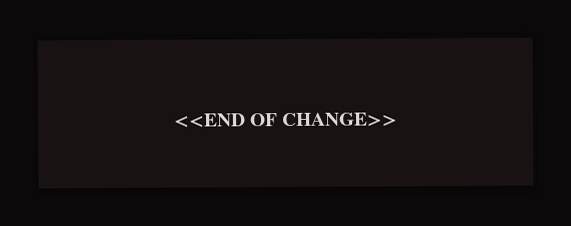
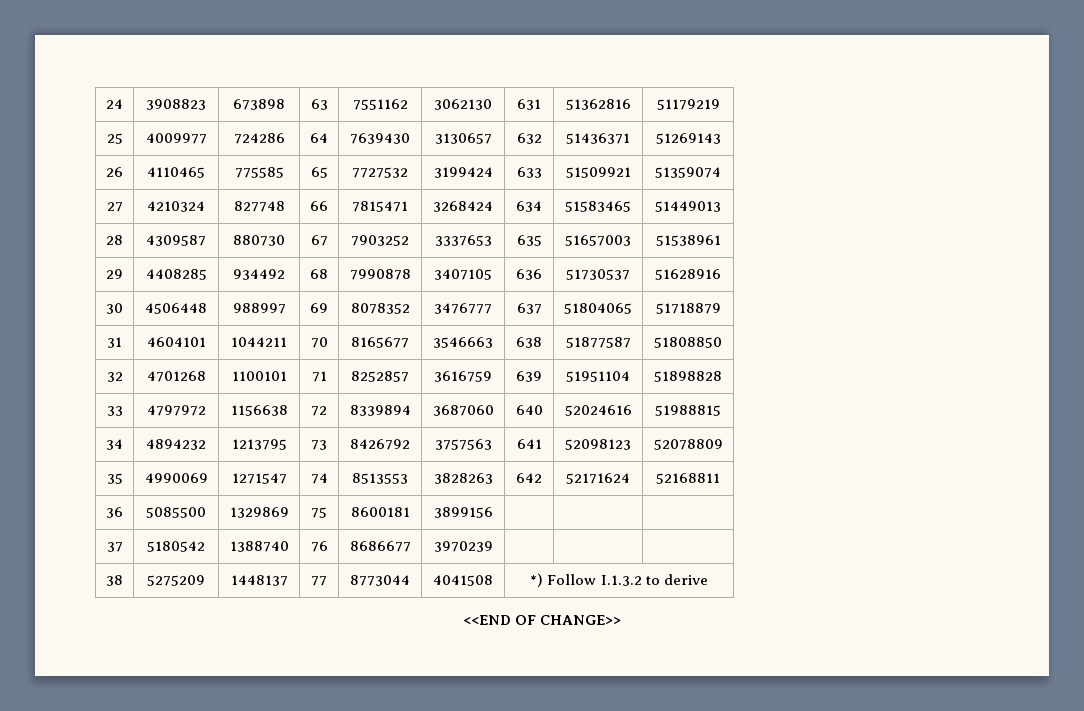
+ 24 | 3908823 | 673898 | 63 | 7551162 | 3062130 | 631 | 51362816 | 51179219
+ 25 | 4009977 | 724286 | 64 | 7639430 | 3130657 | 632 | 51436371 | 51269143
+ 26 | 4110465 | 775585 | 65 | 7727532 | 3199424 | 633 | 51509921 | 51359074
+ 27 | 4210324 | 827748 | 66 | 7815471 | 3268424 | 634 | 51583465 | 51449013
+ 28 | 4309587 | 880730 | 67 | 7903252 | 3337653 | 635 | 51657003 | 51538961
+ 29 | 4408285 | 934492 | 68 | 7990878 | 3407105 | 636 | 51730537 | 51628916
+ 30 | 4506448 | 988997 | 69 | 8078352 | 3476777 | 637 | 51804065 | 51718879
+ 31 | 4604101 | 1044211 | 70 | 8165677 | 3546663 | 638 | 51877587 | 51808850
+ 32 | 4701268 | 1100101 | 71 | 8252857 | 3616759 | 639 | 51951104 | 51898828
+ 33 | 4797972 | 1156638 | 72 | 8339894 | 3687060 | 640 | 52024616 | 51988815
+ 34 | 4894232 | 1213795 | 73 | 8426792 | 3757563 | 641 | 52098123 | 52078809
+ 35 | 4990069 | 1271547 | 74 | 8513553 | 3828263 | 642 | 52171624 | 52168811
+ 36 | 5085500 | 1329869 | 75 | 8600181 | 3899156 | | |
+ 37 | 5180542 | 1388740 | 76 | 8686677 | 3970239 | | |
+ 38 | 5275209 | 1448137 | 77 | 8773044 | 4041508 | *) Follow I.1.3.2 to derive

